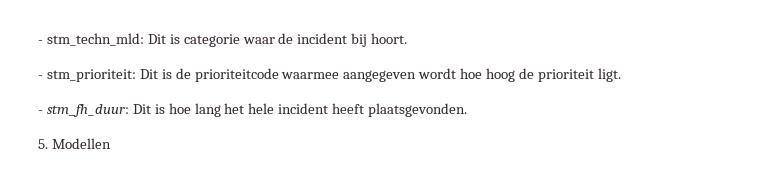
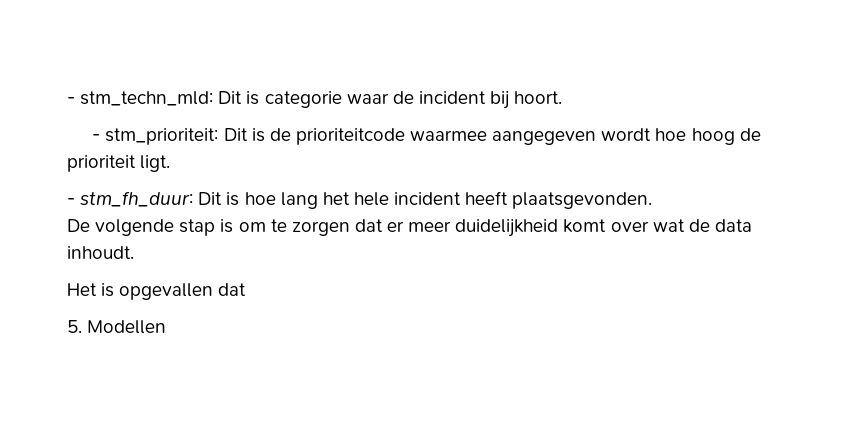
+ De volgende stap is om te zorgen dat er meer duidelijkheid komt over wat de data inhoudt.
+ Het is opgevallen dat

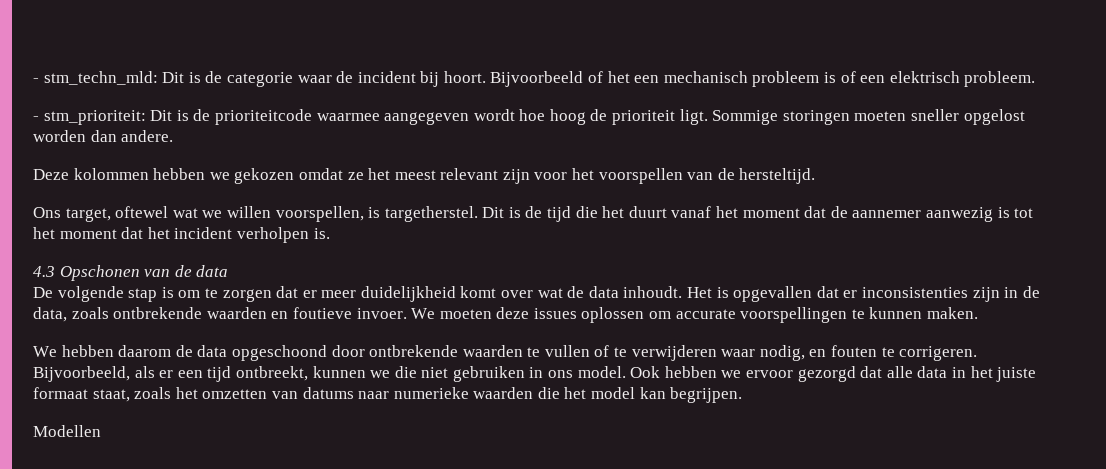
- - stm_techn_mld: Dit is categorie waar de incident bij hoort.
+ - stm_techn_mld: Dit is de categorie waar de incident bij hoort. Bijvoorbeeld of het een mechanisch probleem is of een elektrisch probleem.
- - stm_prioriteit: Dit is de prioriteitcode waarmee aangegeven wordt hoe hoog de prioriteit ligt.
- - stm_fh_duur: Dit is hoe lang het hele incident heeft plaatsgevonden.
+ - stm_prioriteit: Dit is de prioriteitcode waarmee aangegeven wordt hoe hoog de prioriteit ligt. Sommige storingen moeten sneller opgelost worden dan andere.
+ Deze kolommen hebben we gekozen omdat ze het meest relevant zijn voor het voorspellen van de hersteltijd.
+ Ons target, oftewel wat we willen voorspellen, is targetherstel. Dit is de tijd die het duurt vanaf het moment dat de aannemer aanwezig is tot het moment dat het incident verholpen is.
+ 4.3 Opschonen van de data
- De volgende stap is om te zorgen dat er meer duidelijkheid komt over wat de data inhoudt.
- Het is opgevallen dat
- 5. Modellen
+ De volgende stap is om te zorgen dat er meer duidelijkheid komt over wat de data inhoudt. Het is opgevallen dat er inconsistenties zijn in de data, zoals ontbrekende waarden en foutieve invoer. We moeten deze issues oplossen om accurate voorspellingen te kunnen maken.
+ We hebben daarom de data opgeschoond door ontbrekende waarden te vullen of te verwijderen waar nodig, en fouten te corrigeren. Bijvoorbeeld, als er een tijd ontbreekt, kunnen we die niet gebruiken in ons model. Ook hebben we ervoor gezorgd dat alle data in het juiste formaat staat, zoals het omzetten van datums naar numerieke waarden die het model kan begrijpen.
+ Modellen

